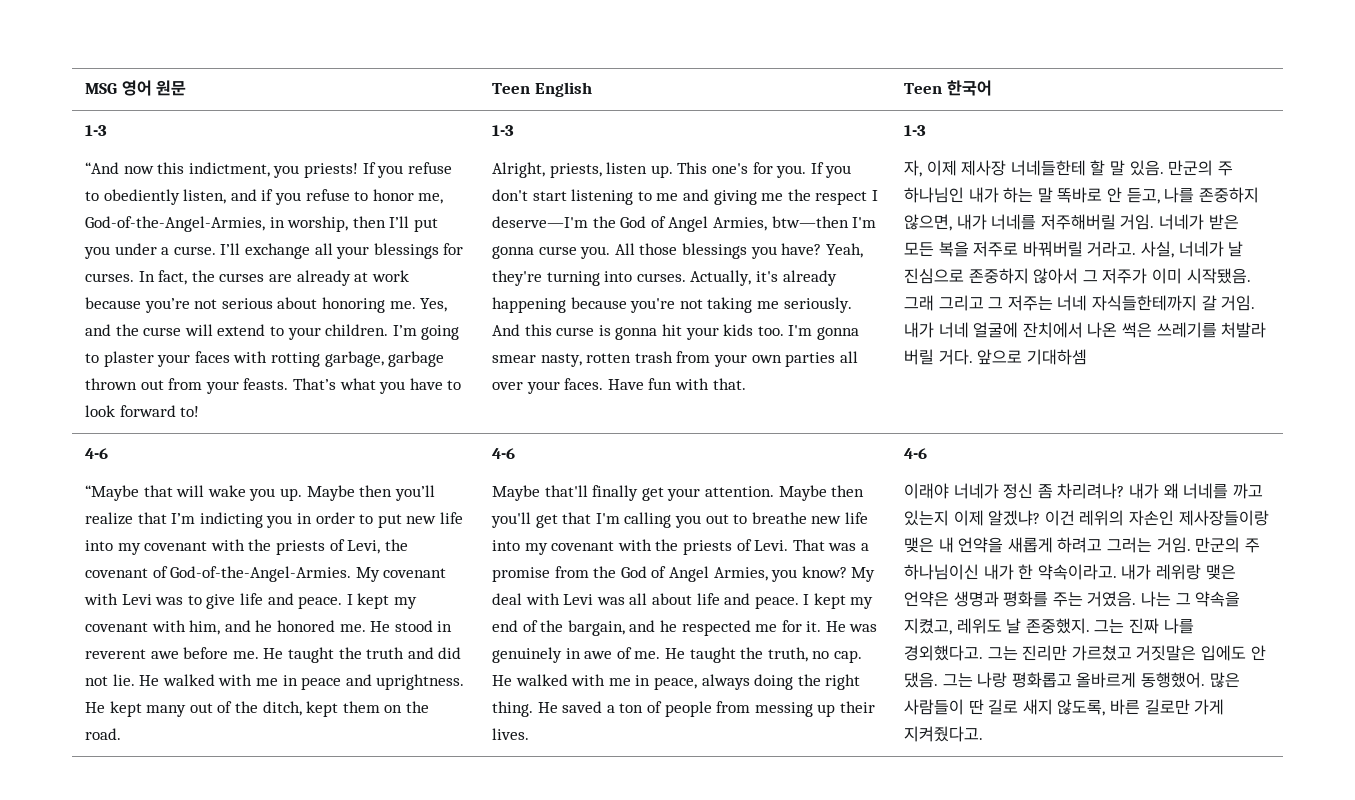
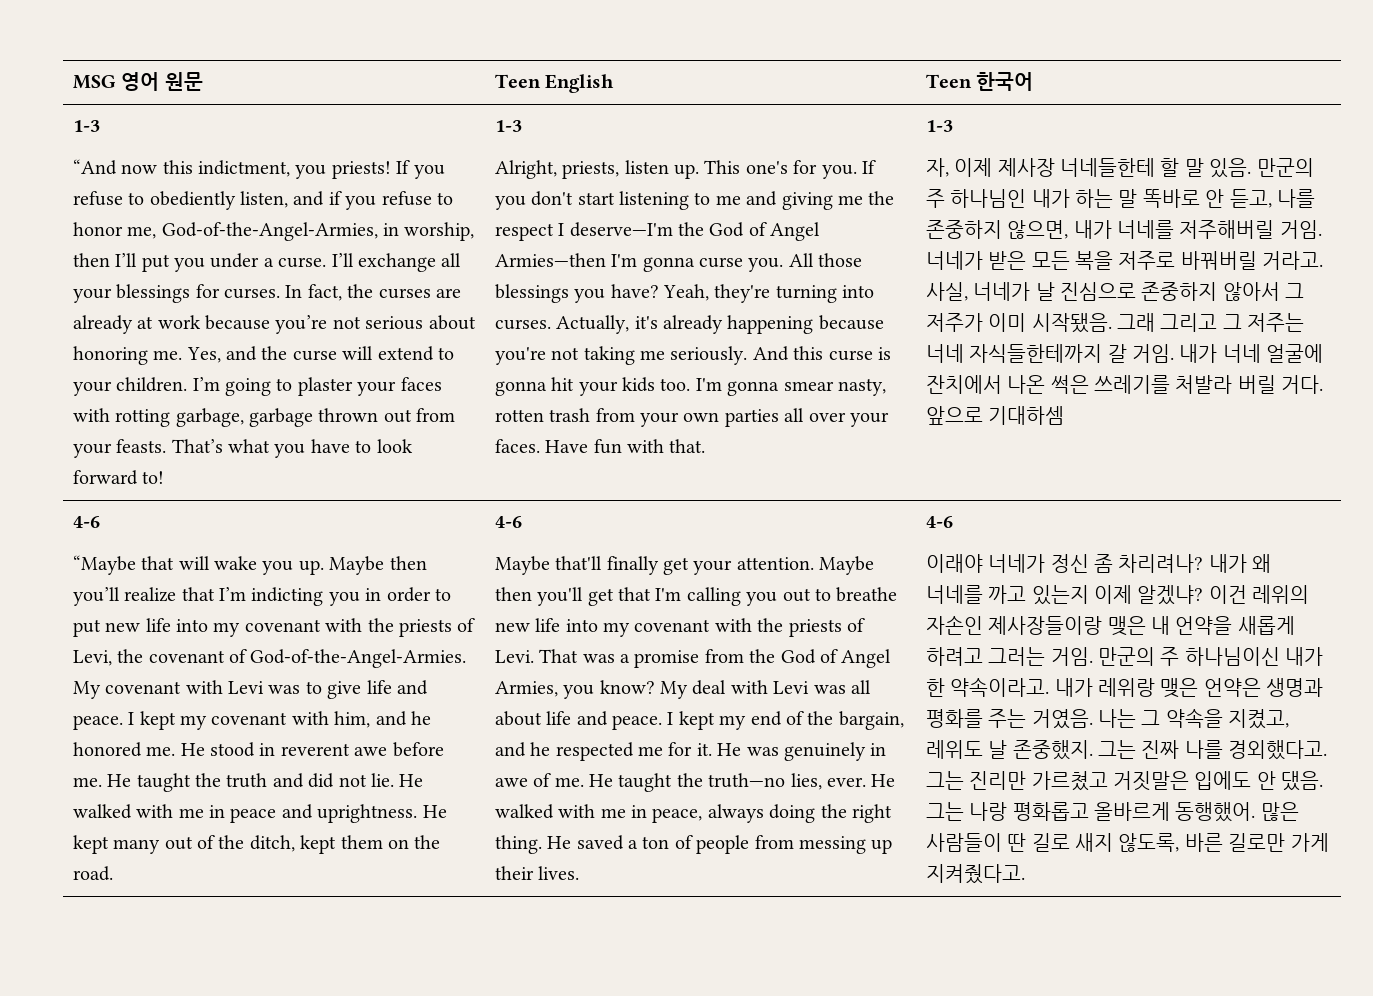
- If you don't start listening to me and giving me the respect I deserve—I'm the God of Angel Armies, btw—then I'm gonna curse you.
+ If you don't start listening to me and giving me the respect I deserve—I'm the God of Angel Armies—then I'm gonna curse you.
- He taught the truth, no cap.
+ He taught the truth—no lies, ever.

